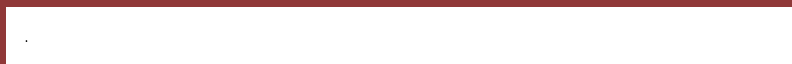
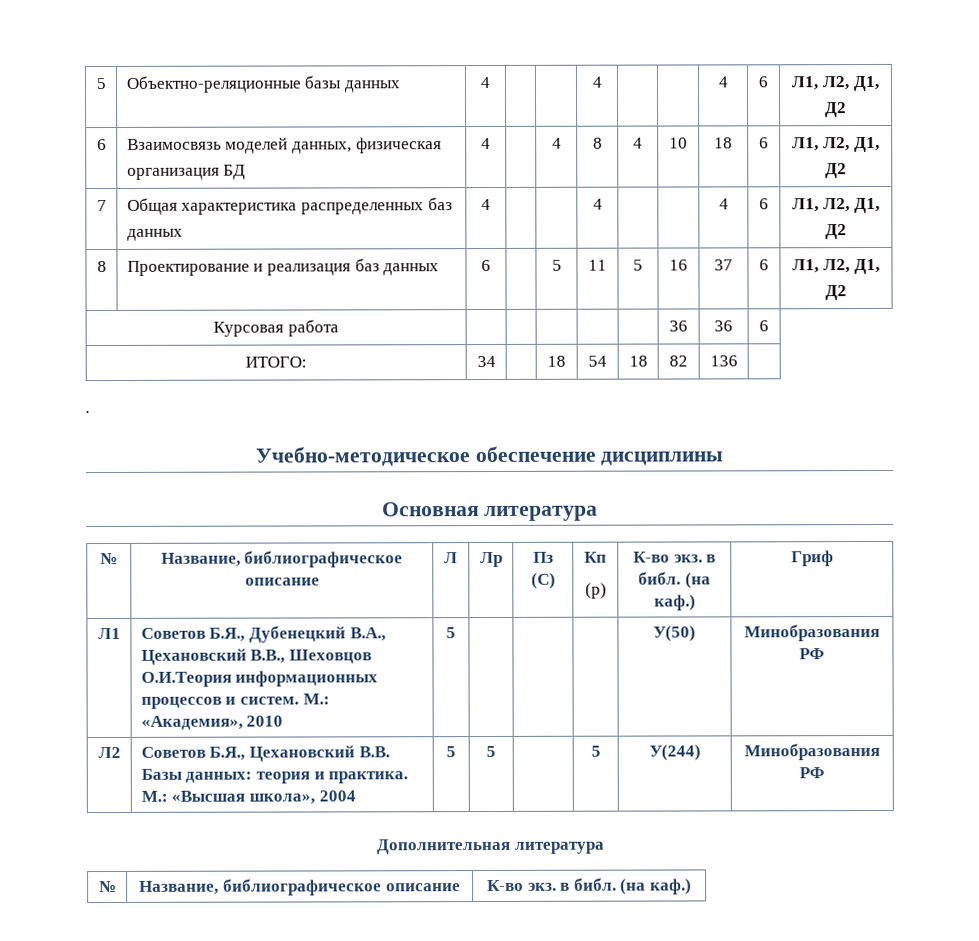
+ 5 | Объектно-реляционные базы данных | 4 | | | 4 | | | 4 | 6 | Л1, Л2, Д1, Д2
+ 6 | Взаимосвязь моделей данных, физическая организация БД | 4 | | 4 | 8 | 4 | 10 | 18 | 6 | Л1, Л2, Д1, Д2
+ 7 | Общая характеристика распределенных баз данных | 4 | | | 4 | | | 4 | 6 | Л1, Л2, Д1, Д2
+ 8 | Проектирование и реализация баз данных | 6 | | 5 | 11 | 5 | 16 | 37 | 6 | Л1, Л2, Д1, Д2
+ Курсовая работа | | | | | | 36 | 36 | 6
+ ИТОГО: | 34 | | 18 | 54 | 18 | 82 | 136 |
  .
+ Учебно-методическое обеспечение дисциплины
+ Основная литература
+ № | Название, библиографическое описание | Л | Лр | Пз (С) | Кп
+ (р) | К-во экз. в библ. (на каф.) | Гриф
+ Л1 | Советов Б.Я., Дубенецкий В.А., Цехановский В.В., Шеховцов О.И.Теория информационных процессов и систем. М.: «Академия», 2010 | 5 | | | | У(50) | Минобразования РФ
+ Л2 | Советов Б.Я., Цехановский В.В. Базы данных: теория и практика. М.: «Высшая школа», 2004 | 5 | 5 | | 5 | У(244) | Минобразования РФ
+ Дополнительная литература
+ № | Название, библиографическое описание | К-во экз. в библ. (на каф.)

